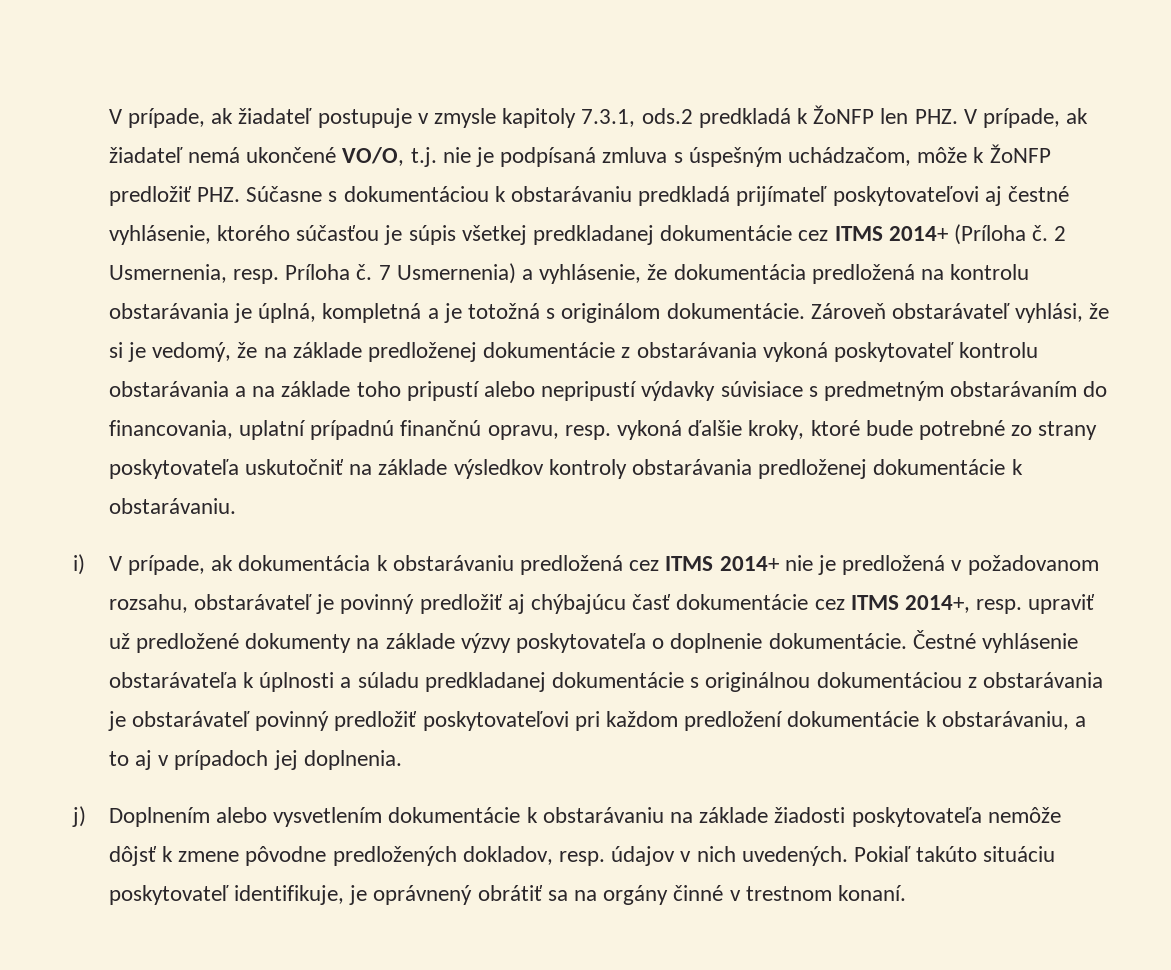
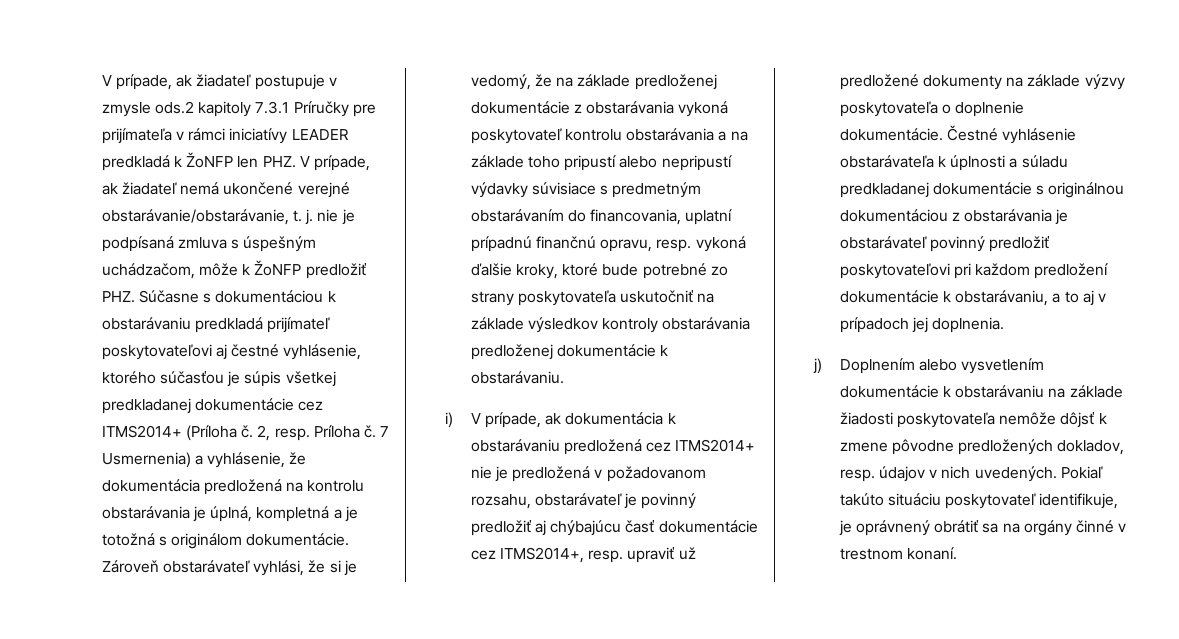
- V prípade, ak žiadateľ postupuje v zmysle kapitoly 7.3.1, ods.2 predkladá k ŽoNFP len PHZ. V prípade, ak žiadateľ nemá ukončené VO/O, t.j. nie je podpísaná zmluva s úspešným uchádzačom, môže k ŽoNFP predložiť PHZ. Súčasne s dokumentáciou k obstarávaniu predkladá prijímateľ poskytovateľovi aj čestné vyhlásenie, ktorého súčasťou je súpis všetkej predkladanej dokumentácie cez ITMS 2014+ (Príloha č. 2 Usmernenia, resp. Príloha č.
+ V prípade, ak žiadateľ postupuje v zmysle ods.2 kapitoly 7.3.1 Príručky pre prijímateľa v rámci iniciatívy LEADER predkladá k ŽoNFP len PHZ. V prípade, ak žiadateľ nemá ukončené verejné obstarávanie/obstarávanie, t. j. nie je podpísaná zmluva s úspešným uchádzačom, môže k ŽoNFP predložiť PHZ. Súčasne s dokumentáciou k obstarávaniu predkladá prijímateľ poskytovateľovi aj čestné vyhlásenie, ktorého súčasťou je súpis všetkej predkladanej dokumentácie cez ITMS2014+ (Príloha č. 2, resp. Príloha č.
- i) V prípade, ak dokumentácia k obstarávaniu predložená cez ITMS 2014+ nie je predložená v požadovanom rozsahu, obstarávateľ je povinný predložiť aj chýbajúcu časť dokumentácie cez ITMS 2014+, resp. upraviť už predložené dokumenty na základe výzvy poskytovateľa o doplnenie dokumentácie.
+ i) V prípade, ak dokumentácia k obstarávaniu predložená cez ITMS2014+ nie je predložená v požadovanom rozsahu, obstarávateľ je povinný predložiť aj chýbajúcu časť dokumentácie cez ITMS2014+, resp. upraviť už predložené dokumenty na základe výzvy poskytovateľa o doplnenie dokumentácie.

